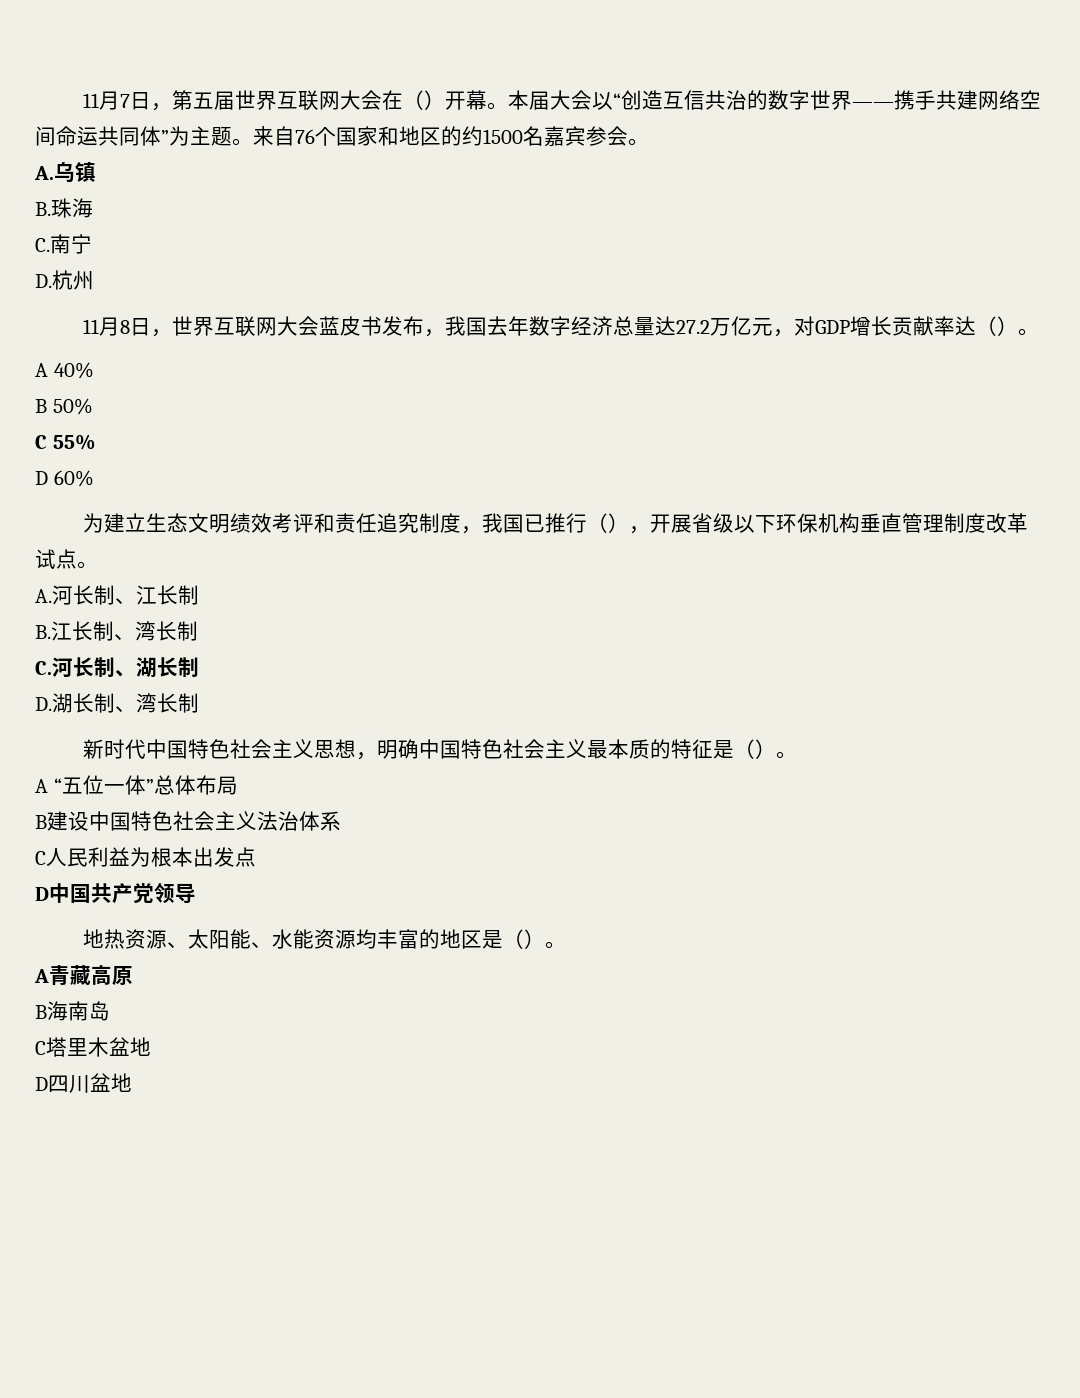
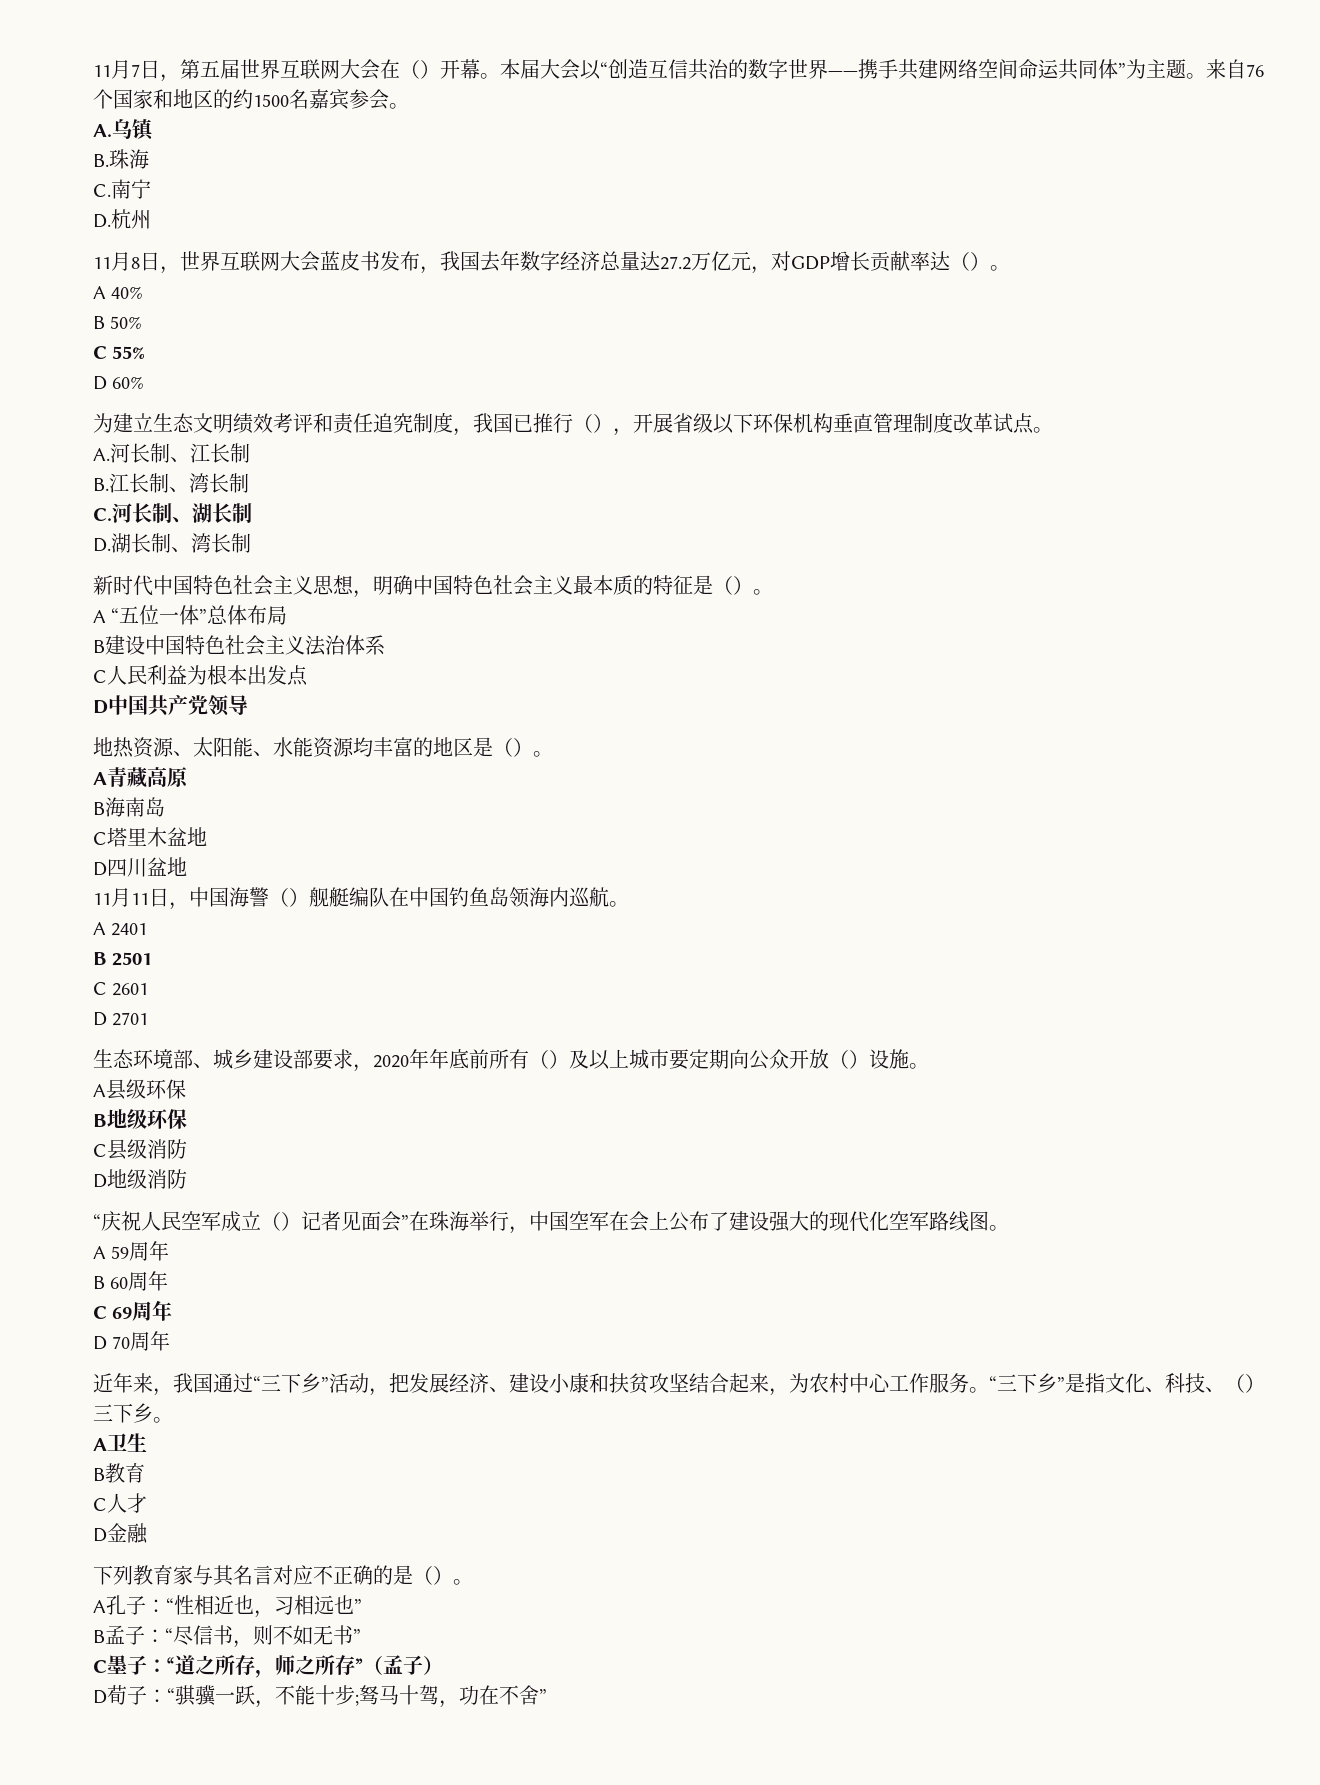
+ 11月11日，中国海警（）舰艇编队在中国钓鱼岛领海内巡航。
+ A 2401
+ B 2501
+ C 2601
+ D 2701
+ 生态环境部、城乡建设部要求，2020年年底前所有（）及以上城市要定期向公众开放（）设施。
+ A县级环保
+ B地级环保
+ C县级消防
+ D地级消防
+ “庆祝人民空军成立（）记者见面会”在珠海举行，中国空军在会上公布了建设强大的现代化空军路线图。
+ A 59周年
+ B 60周年
+ C 69周年
+ D 70周年
+ 近年来，我国通过“三下乡”活动，把发展经济、建设小康和扶贫攻坚结合起来，为农村中心工作服务。“三下乡”是指文化、科技、（）三下乡。
+ A卫生
+ B教育
+ C人才
+ D金融
+ 下列教育家与其名言对应不正确的是（）。
+ A孔子：“性相近也，习相远也”
+ B孟子：“尽信书，则不如无书”
+ C墨子：“道之所存，师之所存”（孟子）
+ D荀子：“骐骥一跃，不能十步;驽马十驾，功在不舍”

